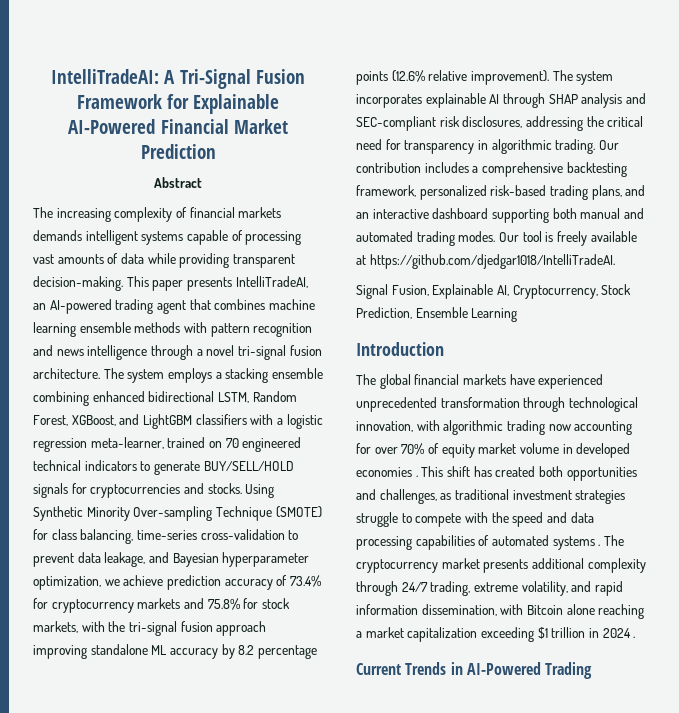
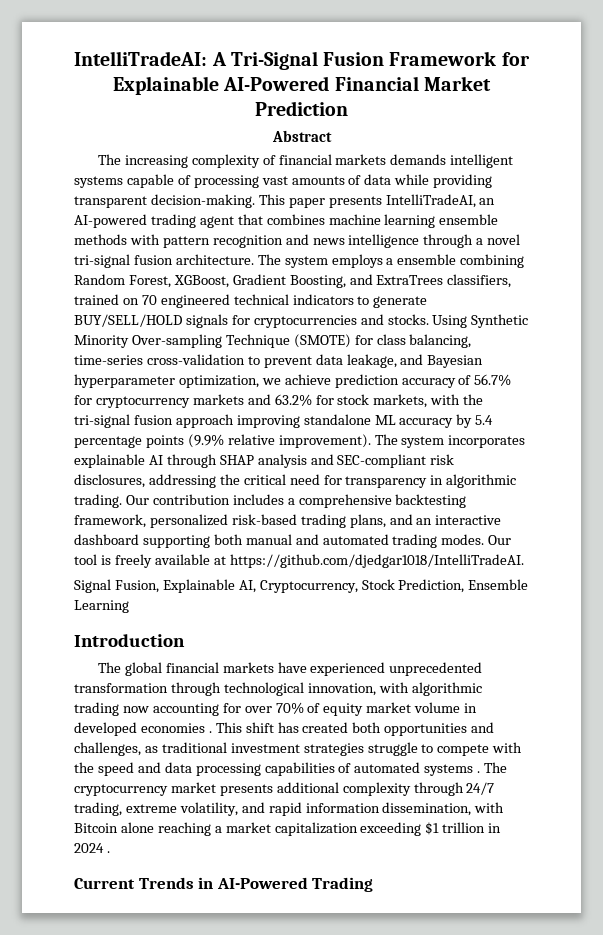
- The system employs a stacking ensemble combining enhanced bidirectional LSTM, Random Forest, XGBoost, and LightGBM classifiers with a logistic regression meta-learner, trained on 70 engineered technical indicators to generate BUY/SELL/HOLD signals for cryptocurrencies and stocks.
+ The system employs a ensemble combining Random Forest, XGBoost, Gradient Boosting, and ExtraTrees classifiers, trained on 70 engineered technical indicators to generate BUY/SELL/HOLD signals for cryptocurrencies and stocks.
- Using Synthetic Minority Over-sampling Technique (SMOTE) for class balancing, time-series cross-validation to prevent data leakage, and Bayesian hyperparameter optimization, we achieve prediction accuracy of 73.4% for cryptocurrency markets and 75.8% for stock markets, with the tri-signal fusion approach improving standalone ML accuracy by 8.2 percentage points (12.6% relative improvement).
+ Using Synthetic Minority Over-sampling Technique (SMOTE) for class balancing, time-series cross-validation to prevent data leakage, and Bayesian hyperparameter optimization, we achieve prediction accuracy of 56.7% for cryptocurrency markets and 63.2% for stock markets, with the tri-signal fusion approach improving standalone ML accuracy by 5.4 percentage points (9.9% relative improvement).

